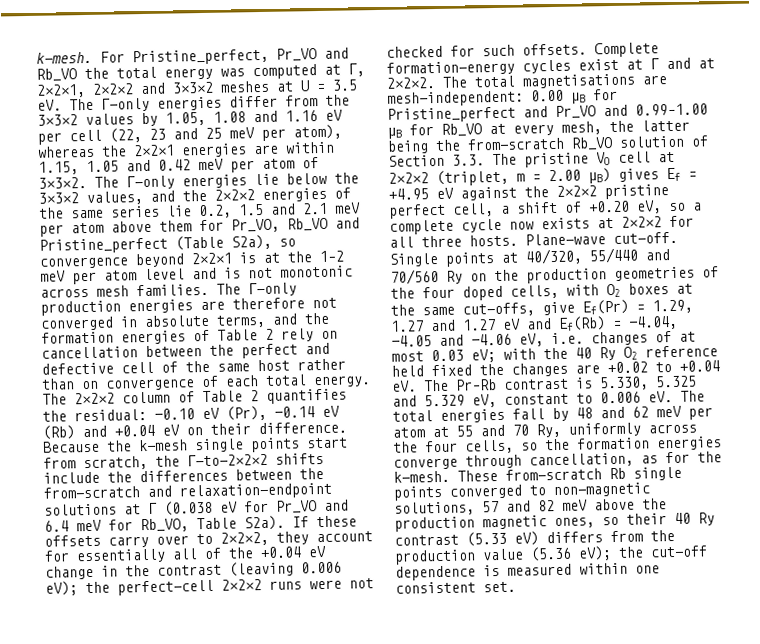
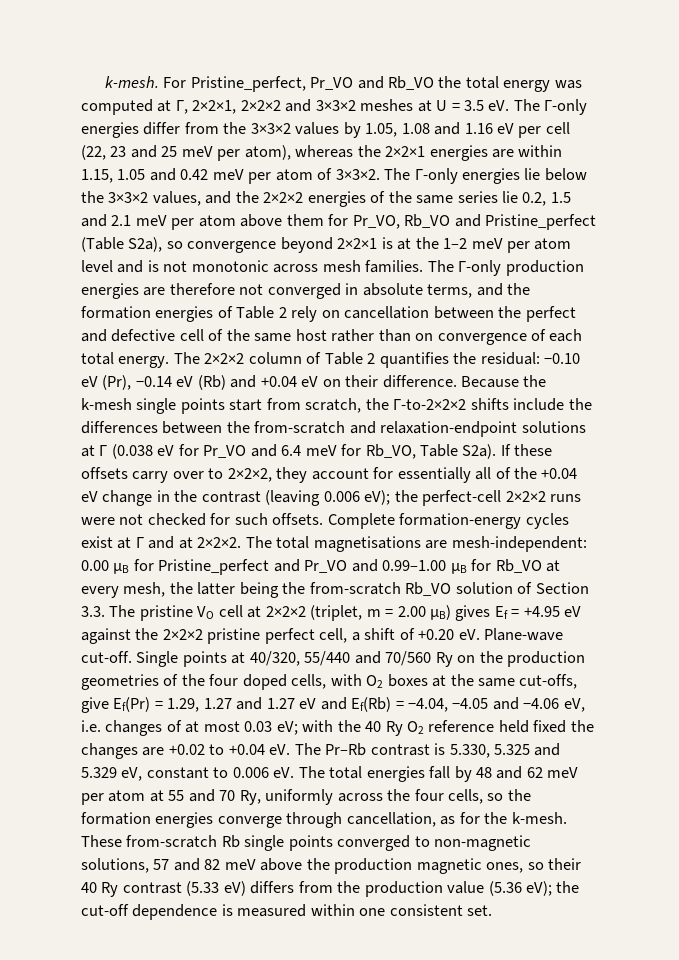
- The total magnetisations are mesh-independent: 0.00 μB for Pristine_perfect and Pr_VO and 0.99–1.00 μB for Rb_VO at every mesh, the latter being the from-scratch Rb_VO solution of Section 3.3. The pristine VO cell at 2×2×2 (triplet, m = 2.00 μB) gives Ef = +4.95 eV against the 2×2×2 pristine perfect cell, a shift of +0.20 eV, so a complete cycle now exists at 2×2×2 for all three hosts.
+ The total magnetisations are mesh-independent: 0.00 μB for Pristine_perfect and Pr_VO and 0.99–1.00 μB for Rb_VO at every mesh, the latter being the from-scratch Rb_VO solution of Section 3.3. The pristine VO cell at 2×2×2 (triplet, m = 2.00 μB) gives Ef = +4.95 eV against the 2×2×2 pristine perfect cell, a shift of +0.20 eV.

